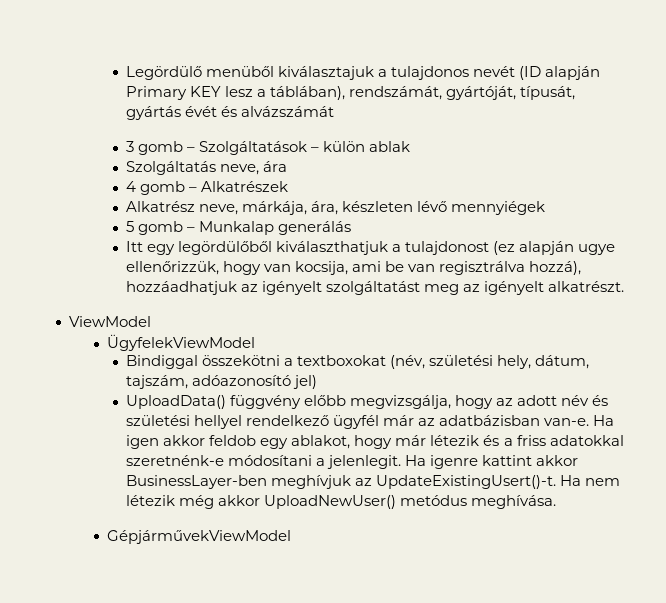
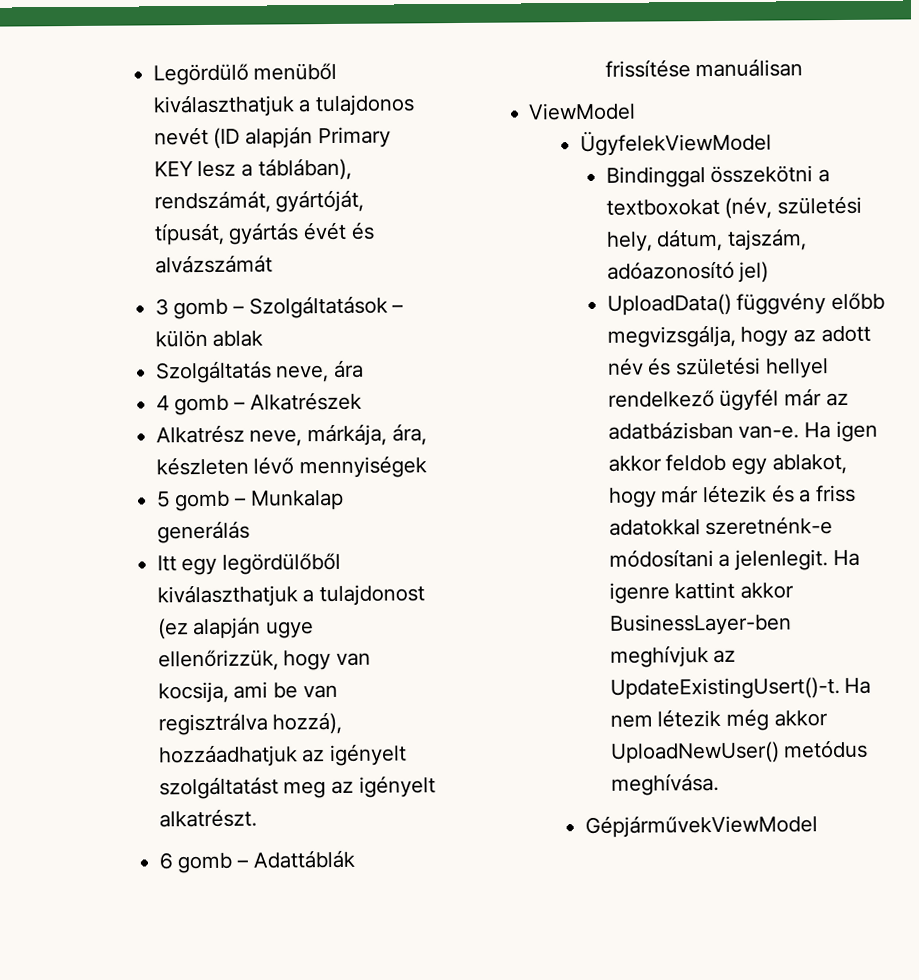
- Legördülő menüből kiválasztajuk a tulajdonos nevét (ID alapján Primary KEY lesz a táblában), rendszámát, gyártóját, típusát, gyártás évét és alvázszámát
+ Legördülő menüből kiválaszthatjuk a tulajdonos nevét (ID alapján Primary KEY lesz a táblában), rendszámát, gyártóját, típusát, gyártás évét és alvázszámát
- Alkatrész neve, márkája, ára, készleten lévő mennyiégek
+ Alkatrész neve, márkája, ára, készleten lévő mennyiségek
+ 6 gomb – Adattáblák frissítése manuálisan
- Bindiggal összekötni a textboxokat (név, születési hely, dátum, tajszám, adóazonosító jel)
+ Bindinggal összekötni a textboxokat (név, születési hely, dátum, tajszám, adóazonosító jel)

